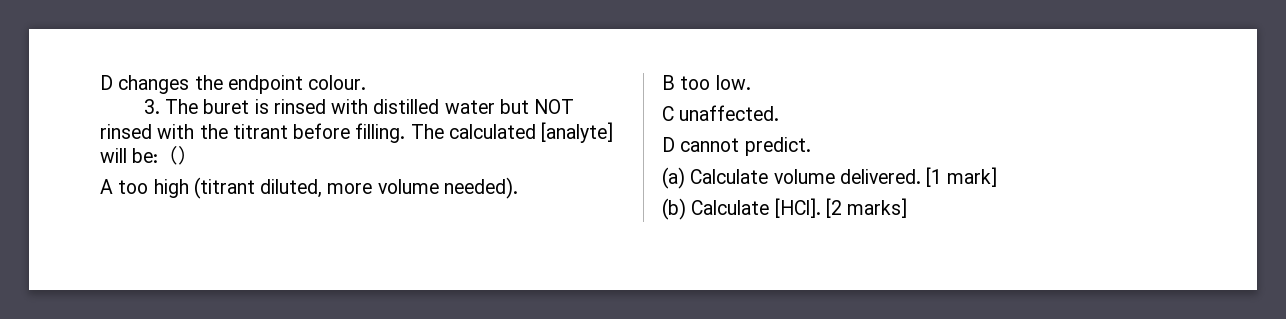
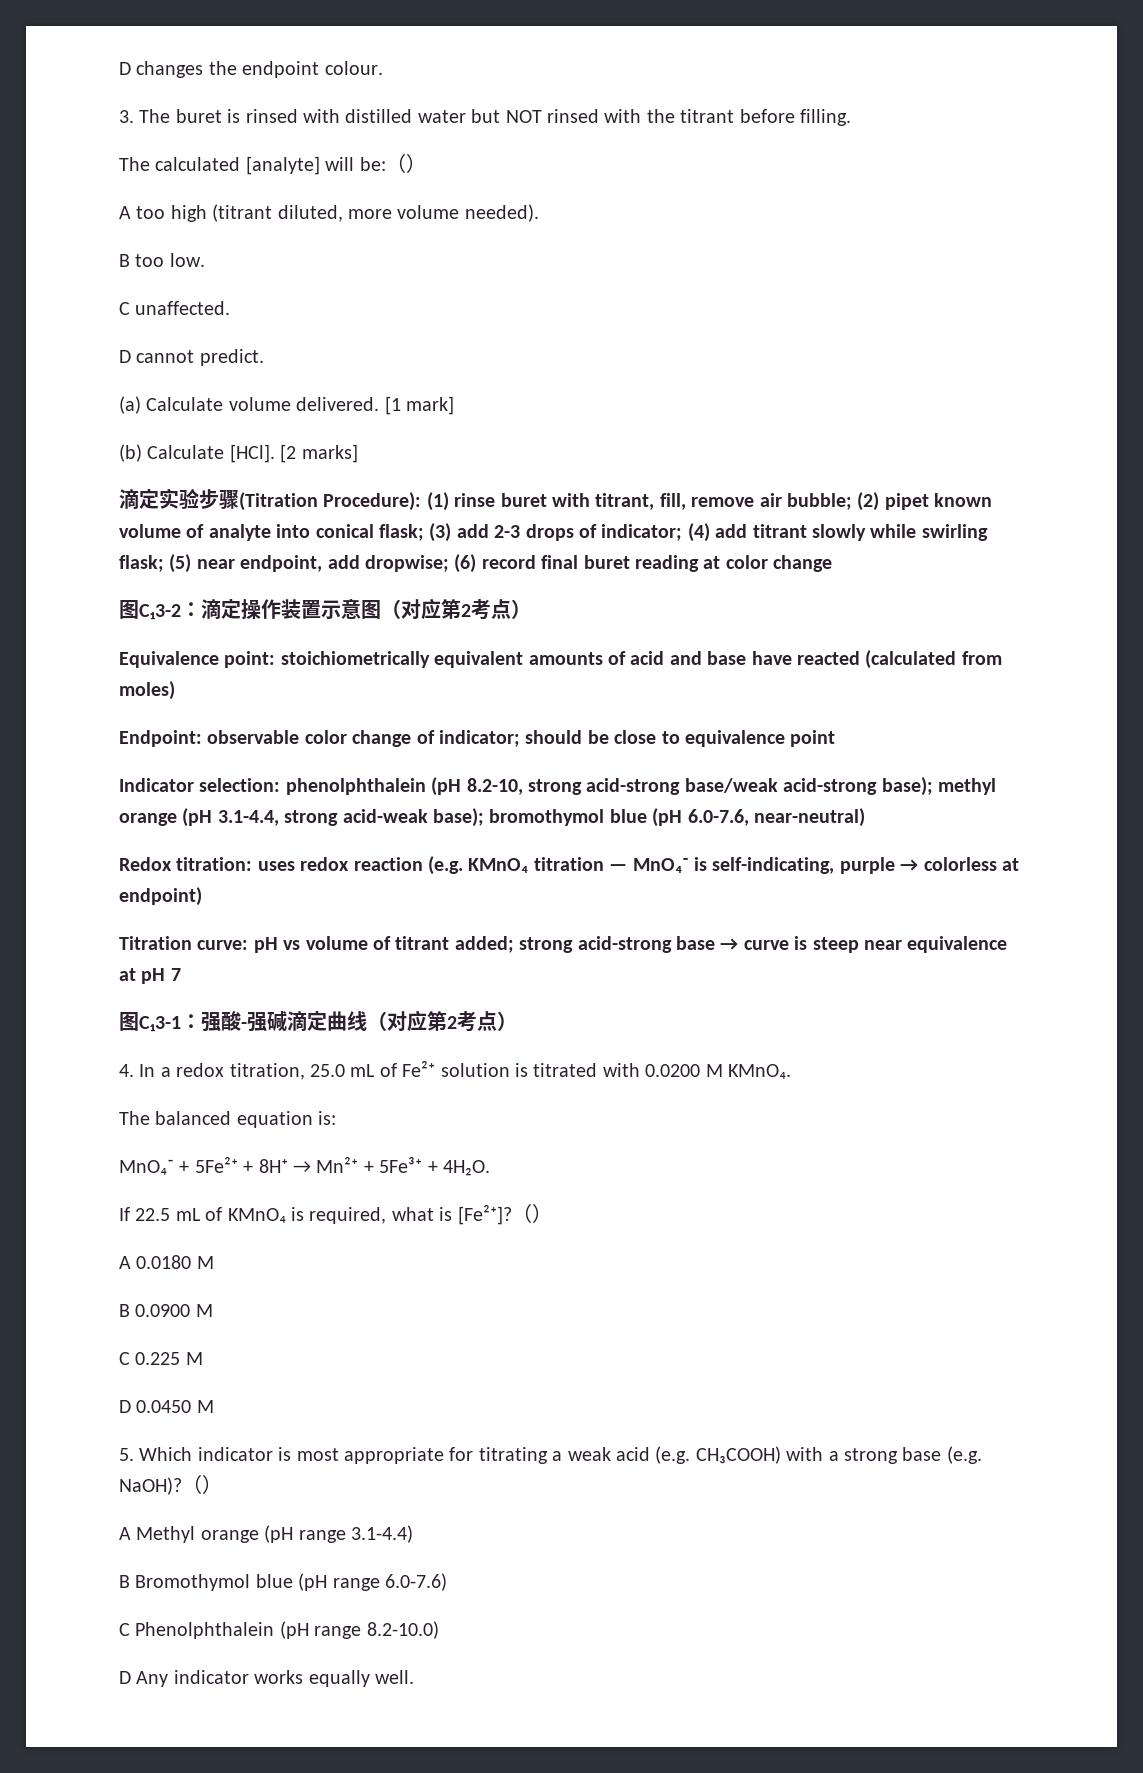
- 3. The buret is rinsed with distilled water but NOT rinsed with the titrant before filling. The calculated [analyte] will be:（）
+ 3. The buret is rinsed with distilled water but NOT rinsed with the titrant before filling.
+ The calculated [analyte] will be:（）
+ 滴定实验步骤(Titration Procedure): (1) rinse buret with titrant, fill, remove air bubble; (2) pipet known volume of analyte into conical flask; (3) add 2-3 drops of indicator; (4) add titrant slowly while swirling flask; (5) near endpoint, add dropwise; (6) record final buret reading at color change
+ 图C₁3-2：滴定操作装置示意图（对应第2考点）
+ Equivalence point: stoichiometrically equivalent amounts of acid and base have reacted (calculated from moles)
+ Endpoint: observable color change of indicator; should be close to equivalence point
+ Indicator selection: phenolphthalein (pH 8.2-10, strong acid-strong base/weak acid-strong base); methyl orange (pH 3.1-4.4, strong acid-weak base); bromothymol blue (pH 6.0-7.6, near-neutral)
+ Redox titration: uses redox reaction (e.g. KMnO₄ titration — MnO₄⁻ is self-indicating, purple → colorless at endpoint)
+ Titration curve: pH vs volume of titrant added; strong acid-strong base → curve is steep near equivalence at pH 7
+ 图C₁3-1：强酸-强碱滴定曲线（对应第2考点）
+ 4. In a redox titration, 25.0 mL of Fe²⁺ solution is titrated with 0.0200 M KMnO₄.
+ The balanced equation is:
+ MnO₄⁻ + 5Fe²⁺ + 8H⁺ → Mn²⁺ + 5Fe³⁺ + 4H₂O.
+ If 22.5 mL of KMnO₄ is required, what is [Fe²⁺]?（）
+ A 0.0180 M
+ B 0.0900 M
+ C 0.225 M
+ D 0.0450 M
+ 5. Which indicator is most appropriate for titrating a weak acid (e.g. CH₃COOH) with a strong base (e.g. NaOH)?（）
+ A Methyl orange (pH range 3.1-4.4)
+ B Bromothymol blue (pH range 6.0-7.6)
+ C Phenolphthalein (pH range 8.2-10.0)
+ D Any indicator works equally well.

